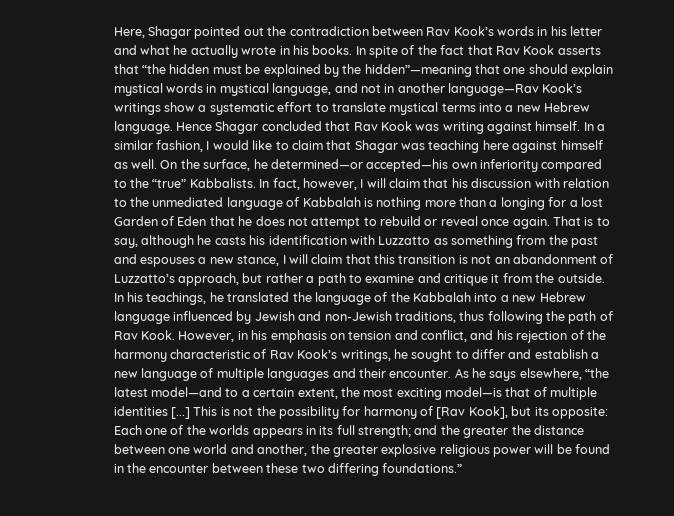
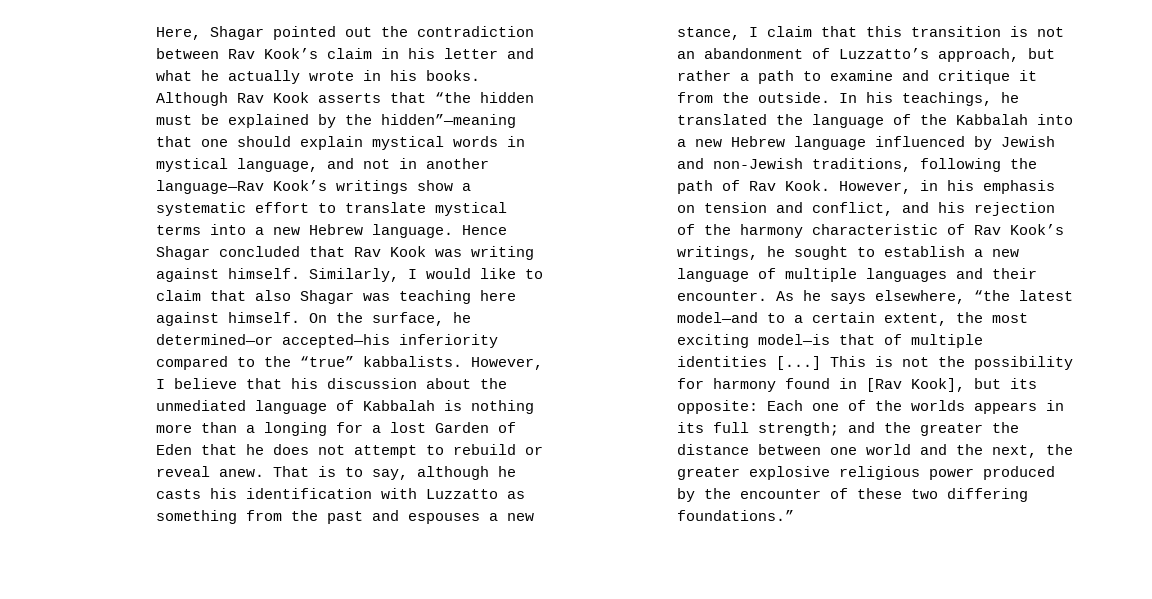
- Here, Shagar pointed out the contradiction between Rav Kook’s words in his letter and what he actually wrote in his books.
+ Here, Shagar pointed out the contradiction between Rav Kook’s claim in his letter and what he actually wrote in his books.
- In spite of the fact that Rav Kook asserts that “the hidden must be explained by the hidden”—meaning that one should explain mystical words in mystical language, and not in another language—Rav Kook’s writings show a systematic effort to translate mystical terms into a new Hebrew language.
+ Although Rav Kook asserts that “the hidden must be explained by the hidden”—meaning that one should explain mystical words in mystical language, and not in another language—Rav Kook’s writings show a systematic effort to translate mystical terms into a new Hebrew language.
- In a similar fashion, I would like to claim that Shagar was teaching here against himself as well.
+ Similarly, I would like to claim that also Shagar was teaching here against himself.
- On the surface, he determined—or accepted—his own inferiority compared to the “true” Kabbalists. In fact, however, I will claim that his discussion with relation to the unmediated language of Kabbalah is nothing more than a longing for a lost Garden of Eden that he does not attempt to rebuild or reveal once again.
+ On the surface, he determined—or accepted—his inferiority compared to the “true” kabbalists. However, I believe that his discussion about the unmediated language of Kabbalah is nothing more than a longing for a lost Garden of Eden that he does not attempt to rebuild or reveal anew.
- That is to say, although he casts his identification with Luzzatto as something from the past and espouses a new stance, I will claim that this transition is not an abandonment of Luzzatto’s approach, but rather a path to examine and critique it from the outside.
+ That is to say, although he casts his identification with Luzzatto as something from the past and espouses a new stance, I claim that this transition is not an abandonment of Luzzatto’s approach, but rather a path to examine and critique it from the outside.
- In his teachings, he translated the language of the Kabbalah into a new Hebrew language influenced by Jewish and non-Jewish traditions, thus following the path of Rav Kook.
+ In his teachings, he translated the language of the Kabbalah into a new Hebrew language influenced by Jewish and non-Jewish traditions, following the path of Rav Kook.
- However, in his emphasis on tension and conflict, and his rejection of the harmony characteristic of Rav Kook’s writings, he sought to differ and establish a new language of multiple languages and their encounter.
+ However, in his emphasis on tension and conflict, and his rejection of the harmony characteristic of Rav Kook’s writings, he sought to establish a new language of multiple languages and their encounter.
- This is not the possibility for harmony of [Rav Kook], but its opposite: Each one of the worlds appears in its full strength; and the greater the distance between one world and another, the greater explosive religious power will be found in the encounter between these two differing foundations.”
+ This is not the possibility for harmony found in [Rav Kook], but its opposite: Each one of the worlds appears in its full strength; and the greater the distance between one world and the next, the greater explosive religious power produced by the encounter of these two differing foundations.”

